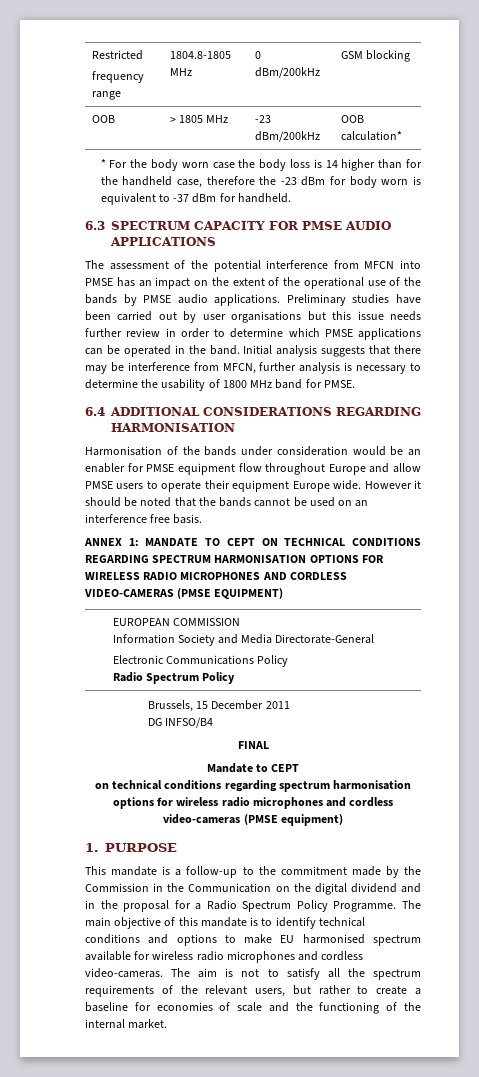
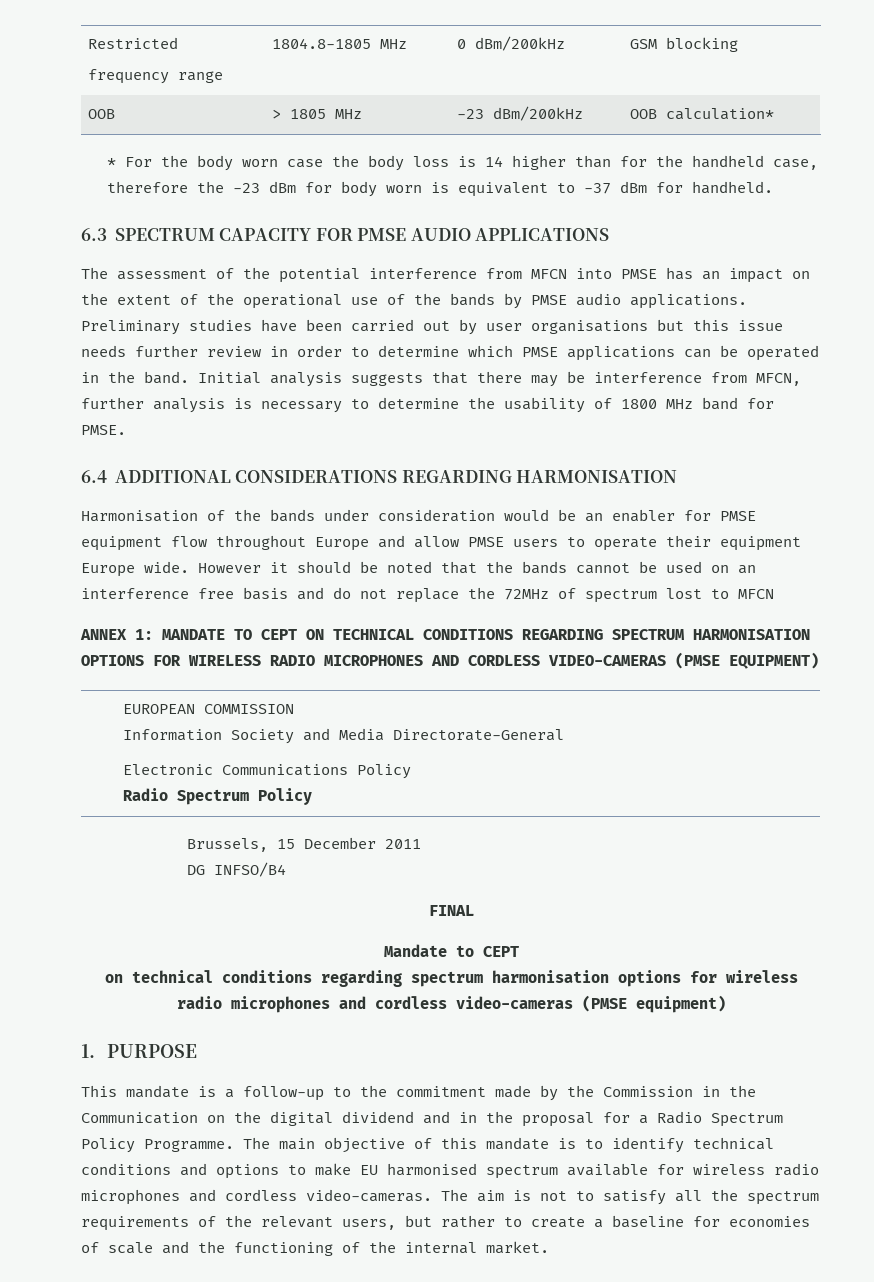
- However it should be noted that the bands cannot be used on an interference free basis.
+ However it should be noted that the bands cannot be used on an interference free basis and do not replace the 72MHz of spectrum lost to MFCN

